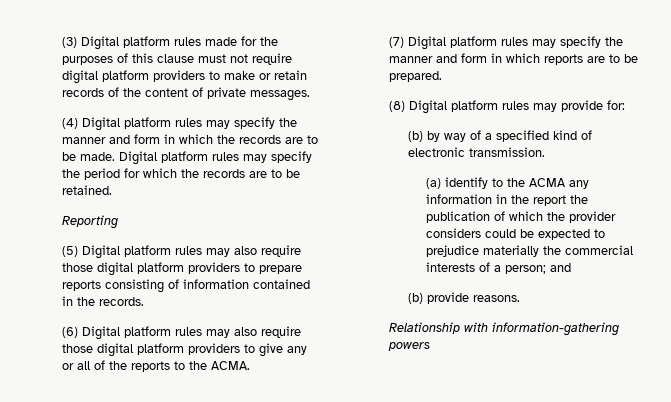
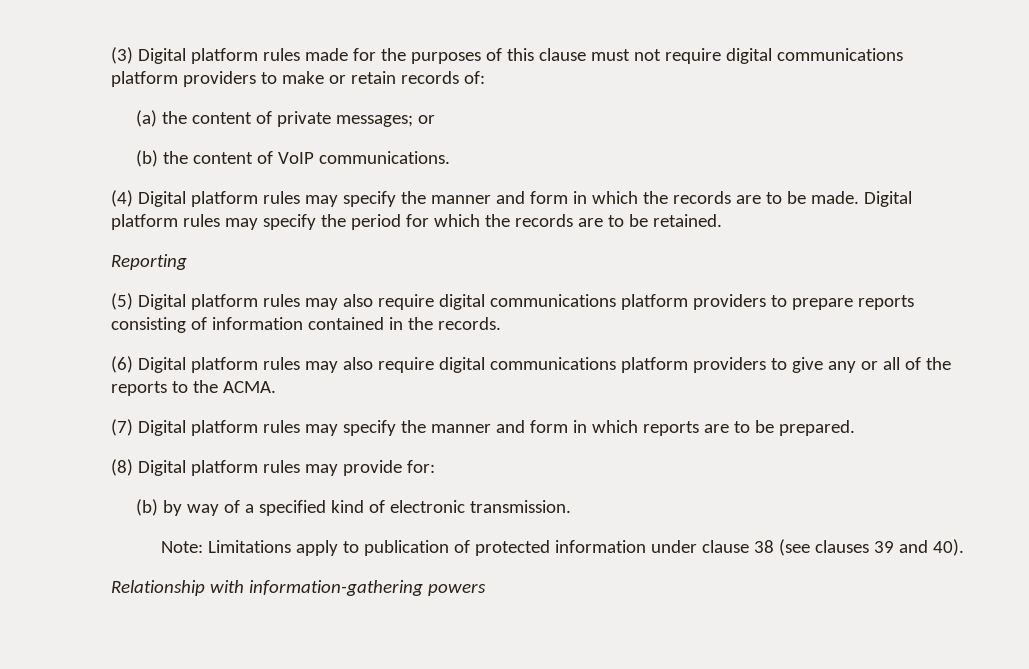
- (3) Digital platform rules made for the purposes of this clause must not require digital platform providers to make or retain records of the content of private messages.
+ (3) Digital platform rules made for the purposes of this clause must not require digital communications platform providers to make or retain records of:
+ (a) the content of private messages; or
+ (b) the content of VoIP communications.
- (5) Digital platform rules may also require those digital platform providers to prepare reports consisting of information contained in the records.
+ (5) Digital platform rules may also require digital communications platform providers to prepare reports consisting of information contained in the records.
- (6) Digital platform rules may also require those digital platform providers to give any or all of the reports to the ACMA.
+ (6) Digital platform rules may also require digital communications platform providers to give any or all of the reports to the ACMA.
- (a) identify to the ACMA any information in the report the publication of which the provider considers could be expected to prejudice materially the commercial interests of a person; and
- (b) provide reasons.
+ Note: Limitations apply to publication of protected information under clause 38 (see clauses 39 and 40).

